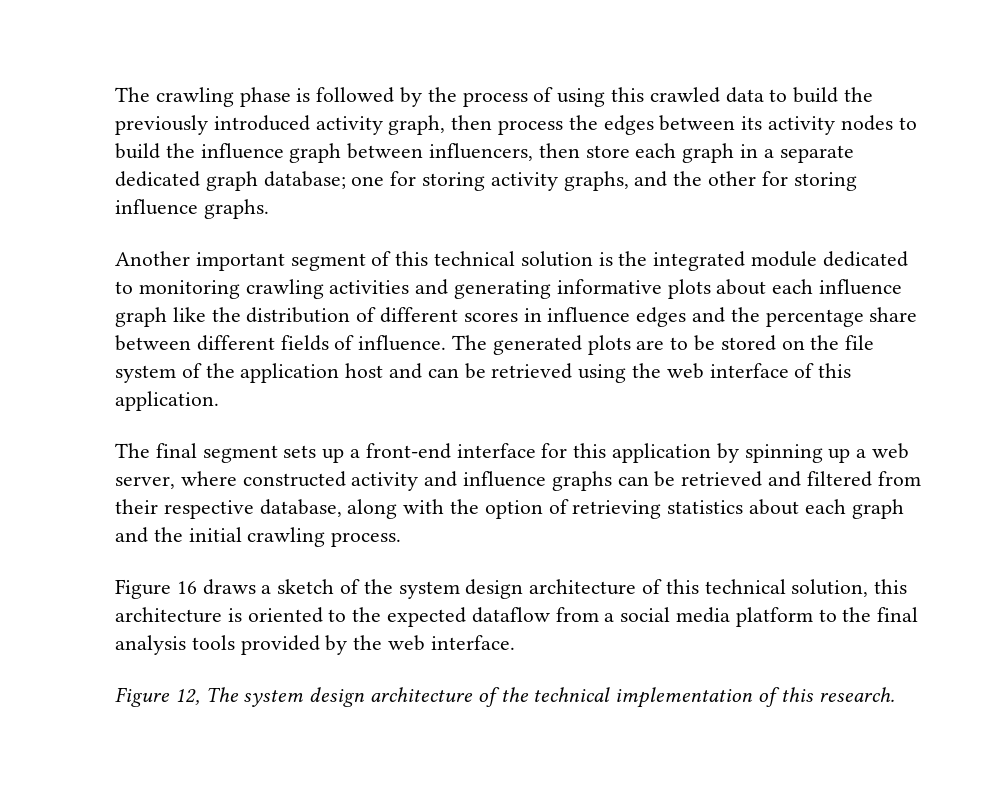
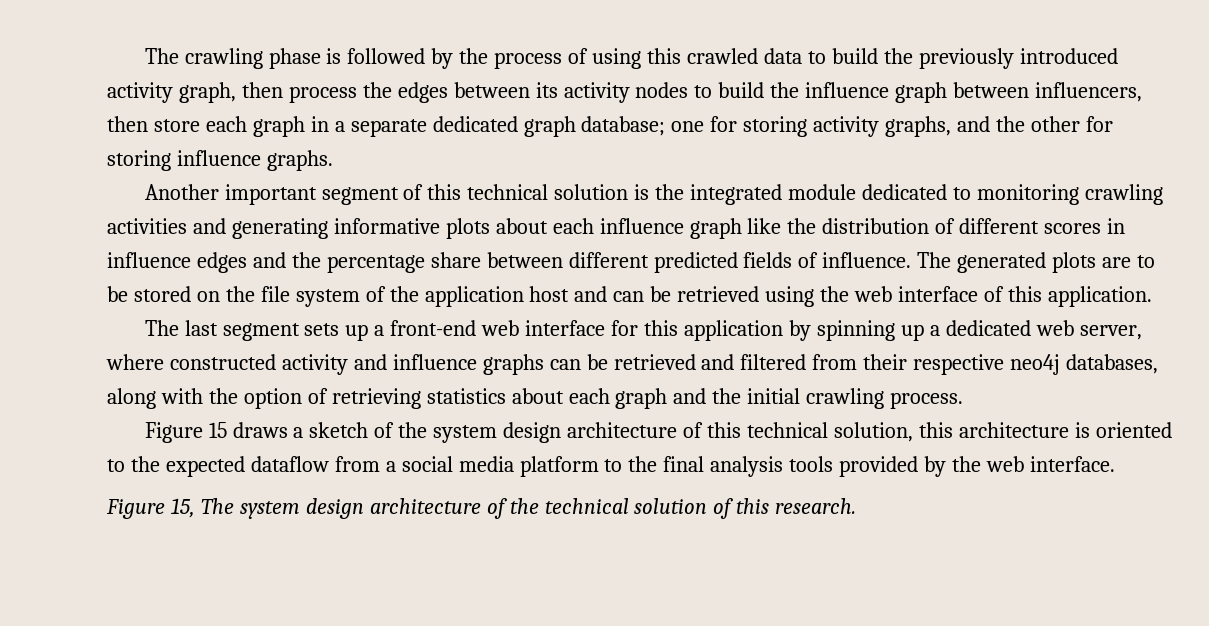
- Another important segment of this technical solution is the integrated module dedicated to monitoring crawling activities and generating informative plots about each influence graph like the distribution of different scores in influence edges and the percentage share between different fields of influence.
+ Another important segment of this technical solution is the integrated module dedicated to monitoring crawling activities and generating informative plots about each influence graph like the distribution of different scores in influence edges and the percentage share between different predicted fields of influence.
- The final segment sets up a front-end interface for this application by spinning up a web server, where constructed activity and influence graphs can be retrieved and filtered from their respective database, along with the option of retrieving statistics about each graph and the initial crawling process.
+ The last segment sets up a front-end web interface for this application by spinning up a dedicated web server, where constructed activity and influence graphs can be retrieved and filtered from their respective neo4j databases, along with the option of retrieving statistics about each graph and the initial crawling process.
- Figure 16 draws a sketch of the system design architecture of this technical solution, this architecture is oriented to the expected dataflow from a social media platform to the final analysis tools provided by the web interface.
+ Figure 15 draws a sketch of the system design architecture of this technical solution, this architecture is oriented to the expected dataflow from a social media platform to the final analysis tools provided by the web interface.
- Figure 12, The system design architecture of the technical implementation of this research.
+ Figure 15, The system design architecture of the technical solution of this research.

